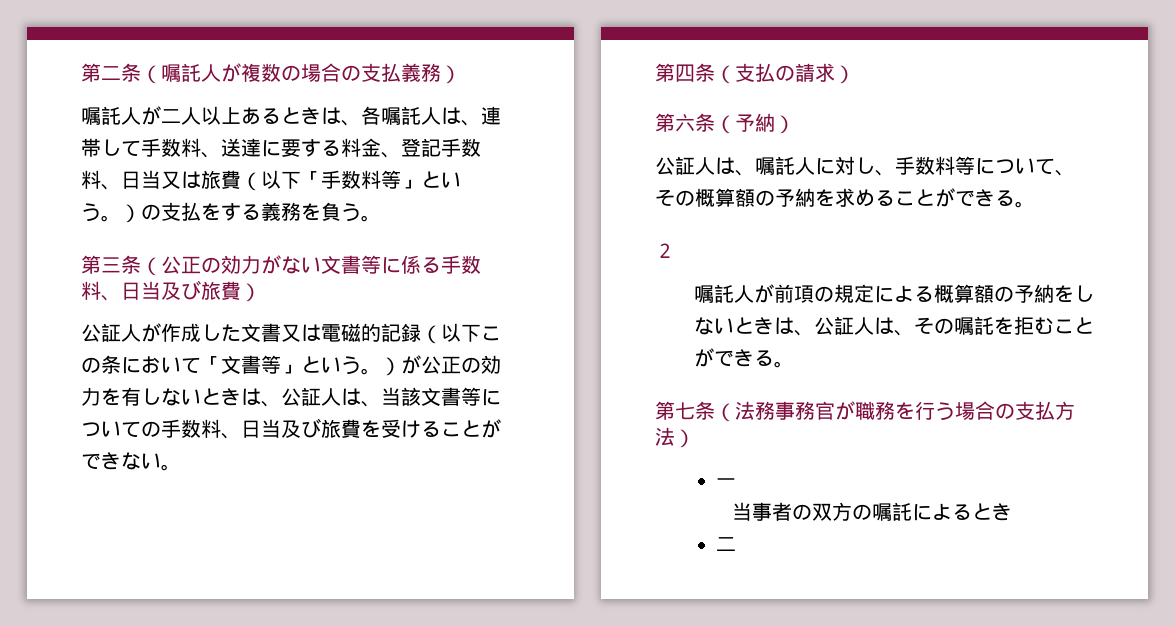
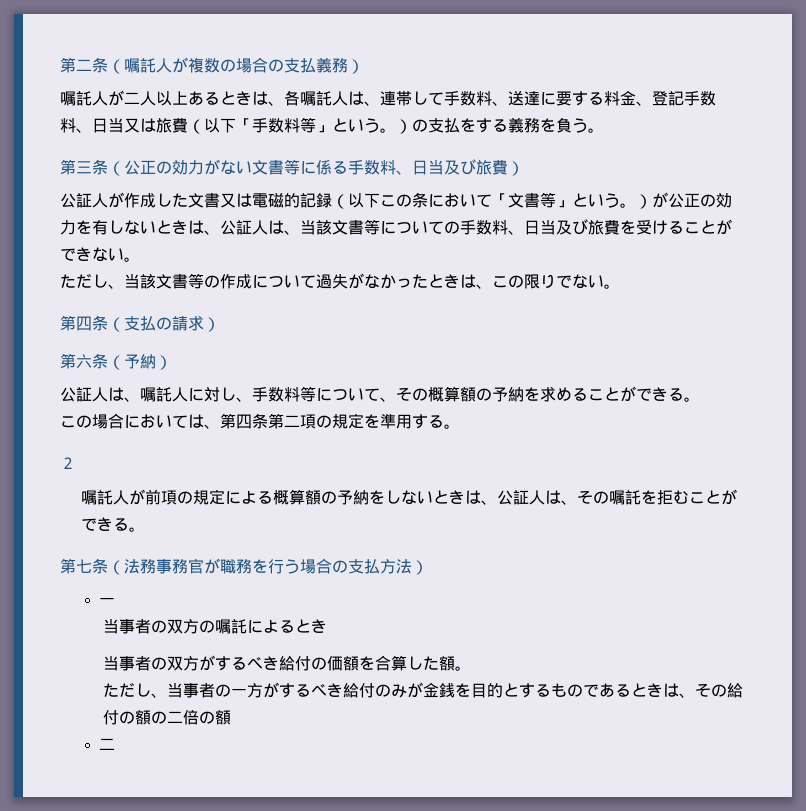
+ ただし、当該文書等の作成について過失がなかったときは、この限りでない。
+ この場合においては、第四条第二項の規定を準用する。
+ 当事者の双方がするべき給付の価額を合算した額。
+ ただし、当事者の一方がするべき給付のみが金銭を目的とするものであるときは、その給付の額の二倍の額

